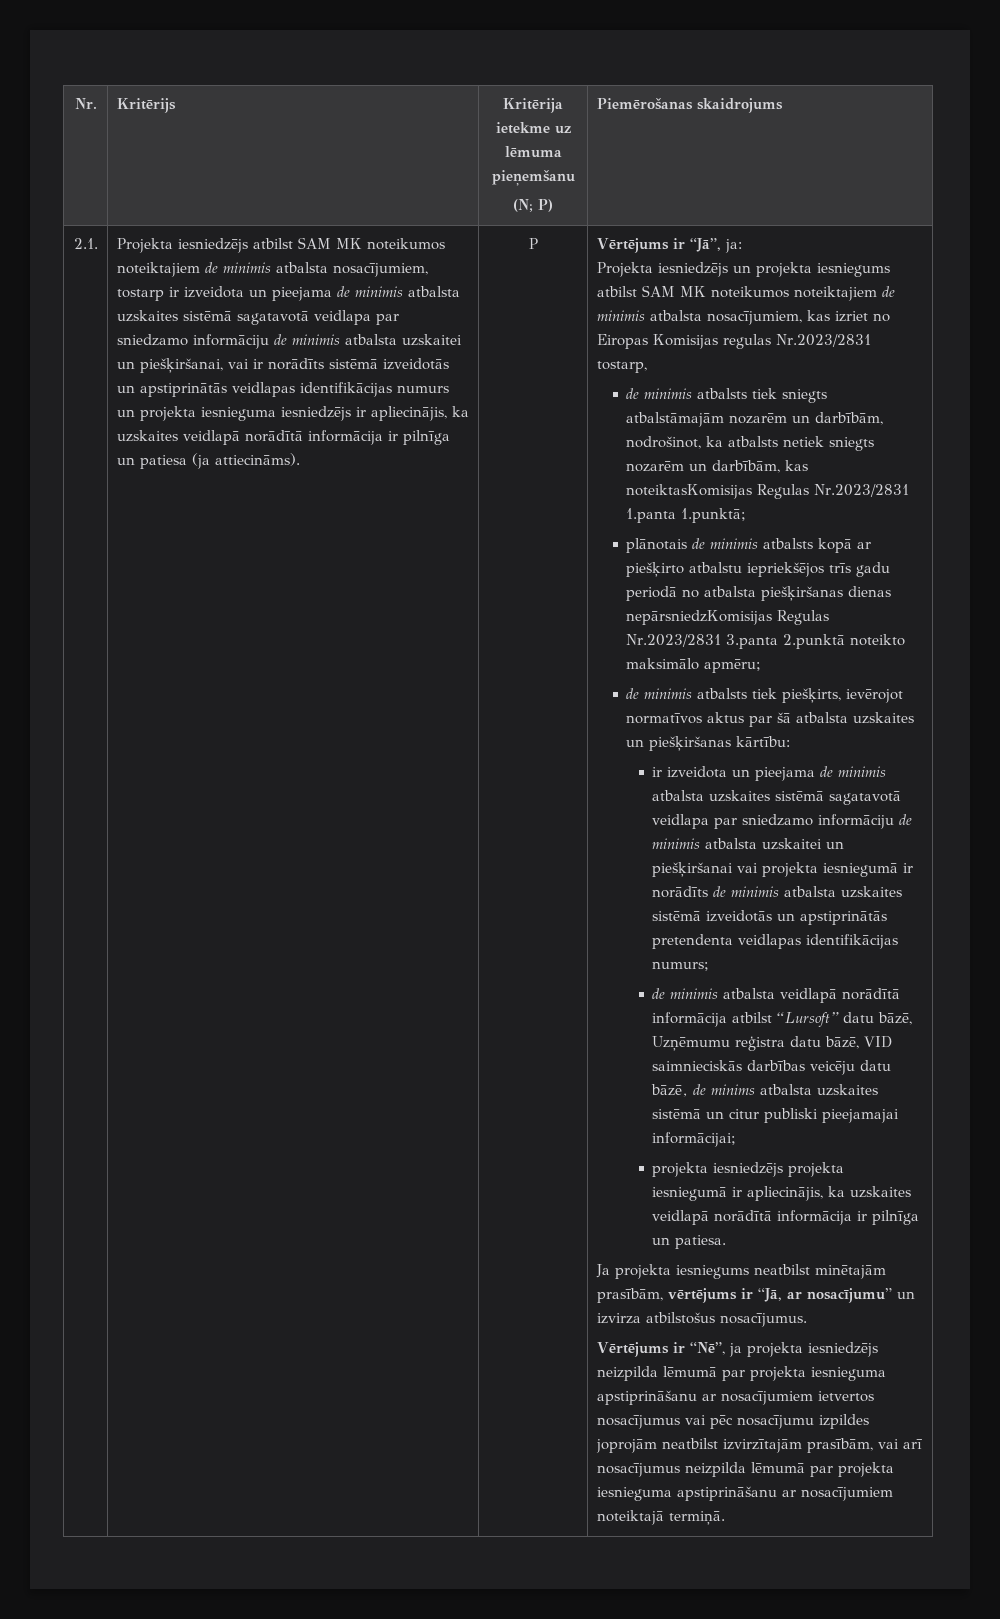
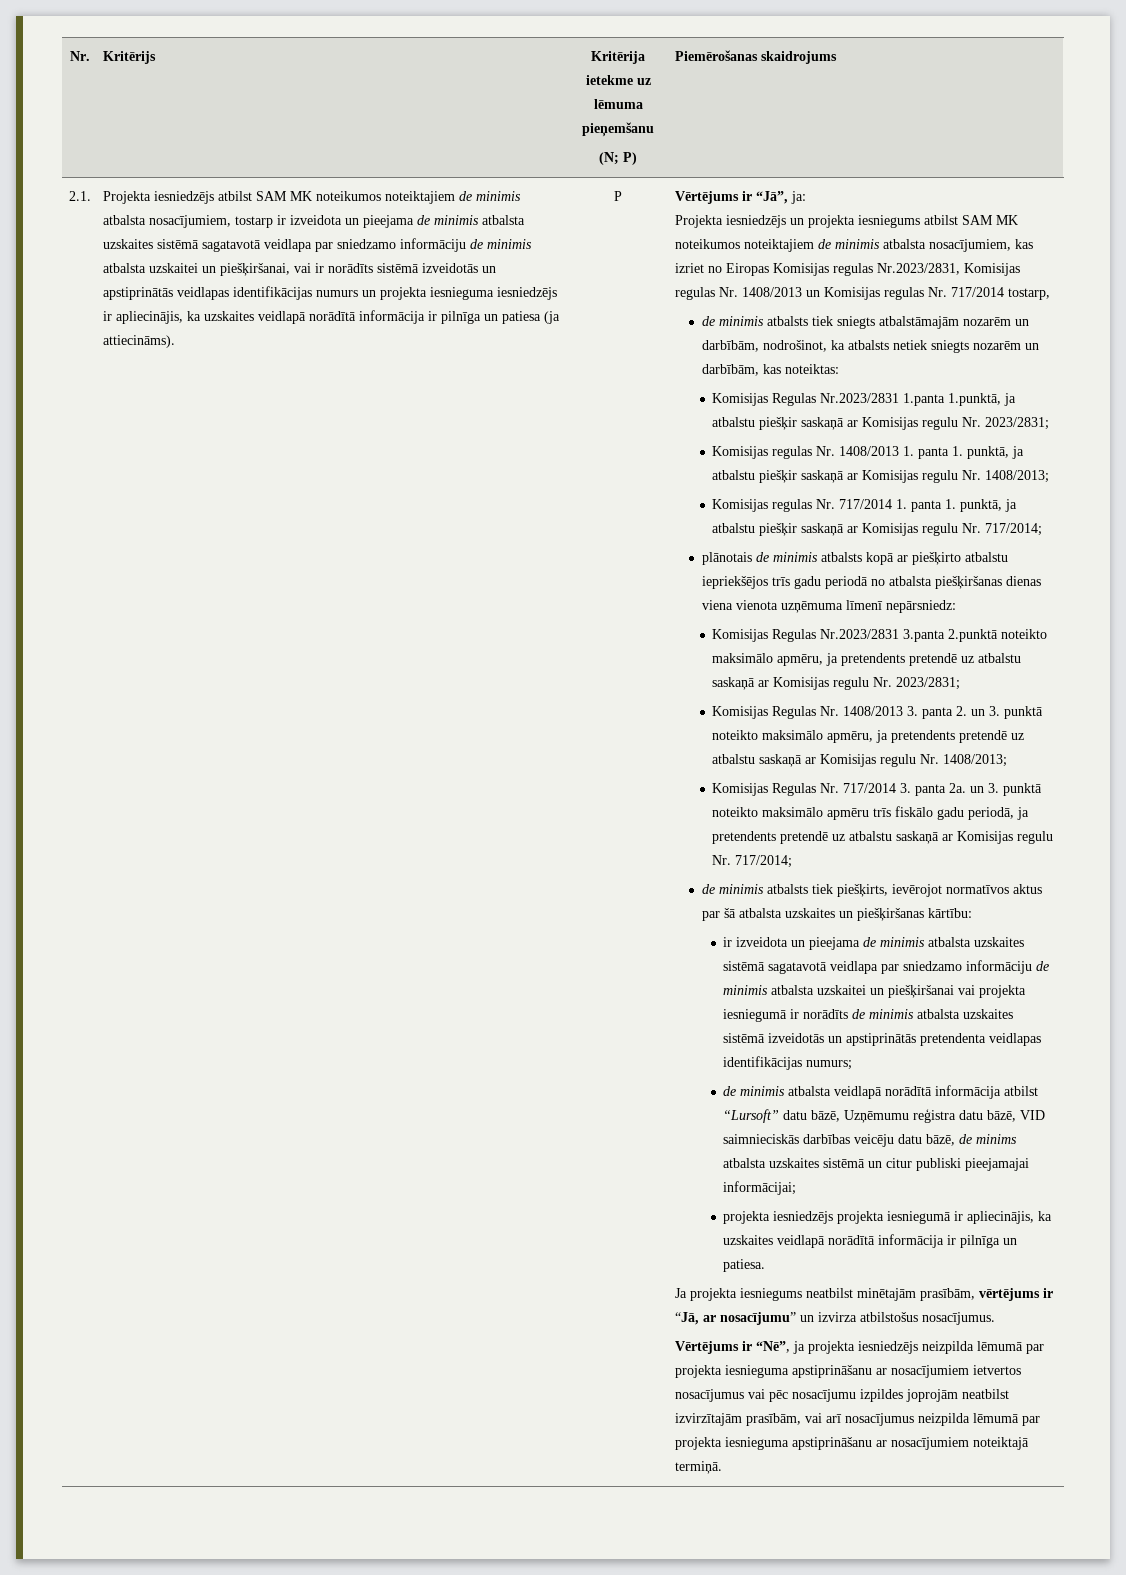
- Projekta iesniedzējs un projekta iesniegums atbilst SAM MK noteikumos noteiktajiem de minimis atbalsta nosacījumiem, kas izriet no Eiropas Komisijas regulas Nr.2023/2831 tostarp,
+ Projekta iesniedzējs un projekta iesniegums atbilst SAM MK noteikumos noteiktajiem de minimis atbalsta nosacījumiem, kas izriet no Eiropas Komisijas regulas Nr.2023/2831, Komisijas regulas Nr. 1408/2013 un Komisijas regulas Nr. 717/2014 tostarp,
- de minimis atbalsts tiek sniegts atbalstāmajām nozarēm un darbībām, nodrošinot, ka atbalsts netiek sniegts nozarēm un darbībām, kas noteiktasKomisijas Regulas Nr.2023/2831 1.panta 1.punktā;
+ de minimis atbalsts tiek sniegts atbalstāmajām nozarēm un darbībām, nodrošinot, ka atbalsts netiek sniegts nozarēm un darbībām, kas noteiktas:
+ Komisijas Regulas Nr.2023/2831 1.panta 1.punktā, ja atbalstu piešķir saskaņā ar Komisijas regulu Nr. 2023/2831;
+ Komisijas regulas Nr. 1408/2013 1. panta 1. punktā, ja atbalstu piešķir saskaņā ar Komisijas regulu Nr. 1408/2013;
+ Komisijas regulas Nr. 717/2014 1. panta 1. punktā, ja atbalstu piešķir saskaņā ar Komisijas regulu Nr. 717/2014;
- plānotais de minimis atbalsts kopā ar piešķirto atbalstu iepriekšējos trīs gadu periodā no atbalsta piešķiršanas dienas nepārsniedzKomisijas Regulas Nr.2023/2831 3.panta 2.punktā noteikto maksimālo apmēru;
+ plānotais de minimis atbalsts kopā ar piešķirto atbalstu iepriekšējos trīs gadu periodā no atbalsta piešķiršanas dienas viena vienota uzņēmuma līmenī nepārsniedz:
+ Komisijas Regulas Nr.2023/2831 3.panta 2.punktā noteikto maksimālo apmēru, ja pretendents pretendē uz atbalstu saskaņā ar Komisijas regulu Nr. 2023/2831;
+ Komisijas Regulas Nr. 1408/2013 3. panta 2. un 3. punktā noteikto maksimālo apmēru, ja pretendents pretendē uz atbalstu saskaņā ar Komisijas regulu Nr. 1408/2013;
+ Komisijas Regulas Nr. 717/2014 3. panta 2a. un 3. punktā noteikto maksimālo apmēru trīs fiskālo gadu periodā, ja pretendents pretendē uz atbalstu saskaņā ar Komisijas regulu Nr. 717/2014;

